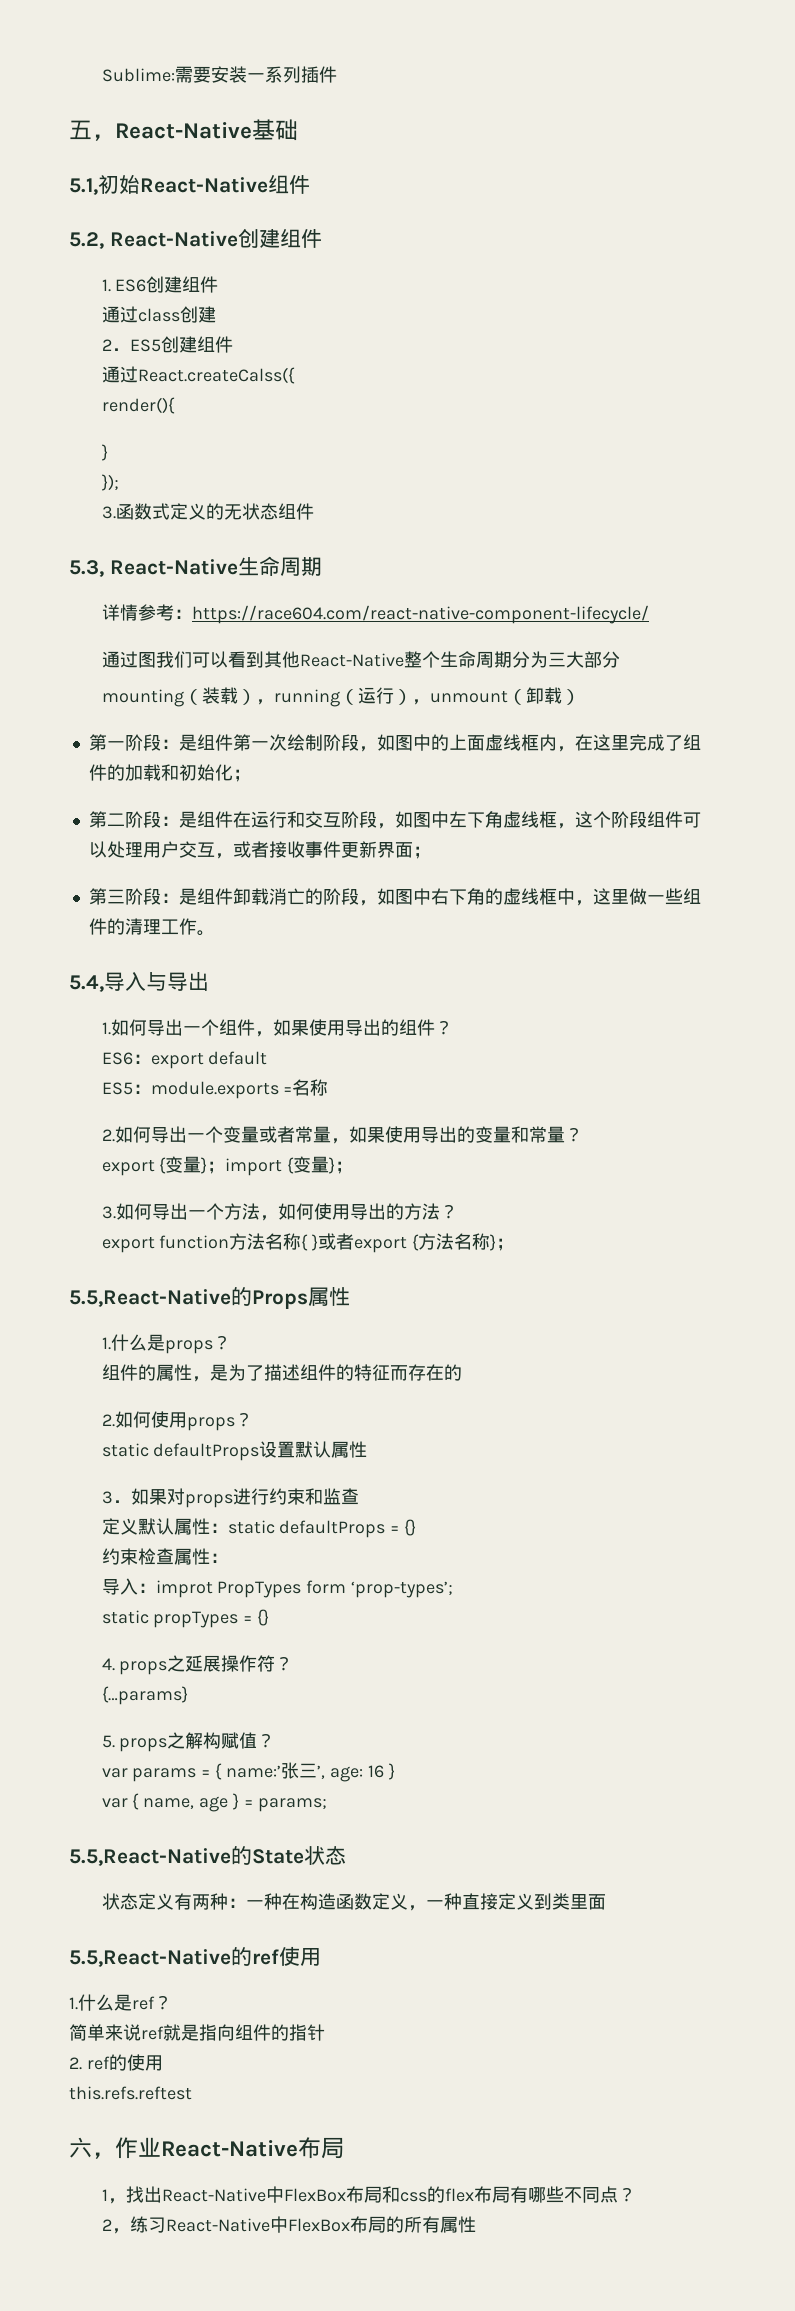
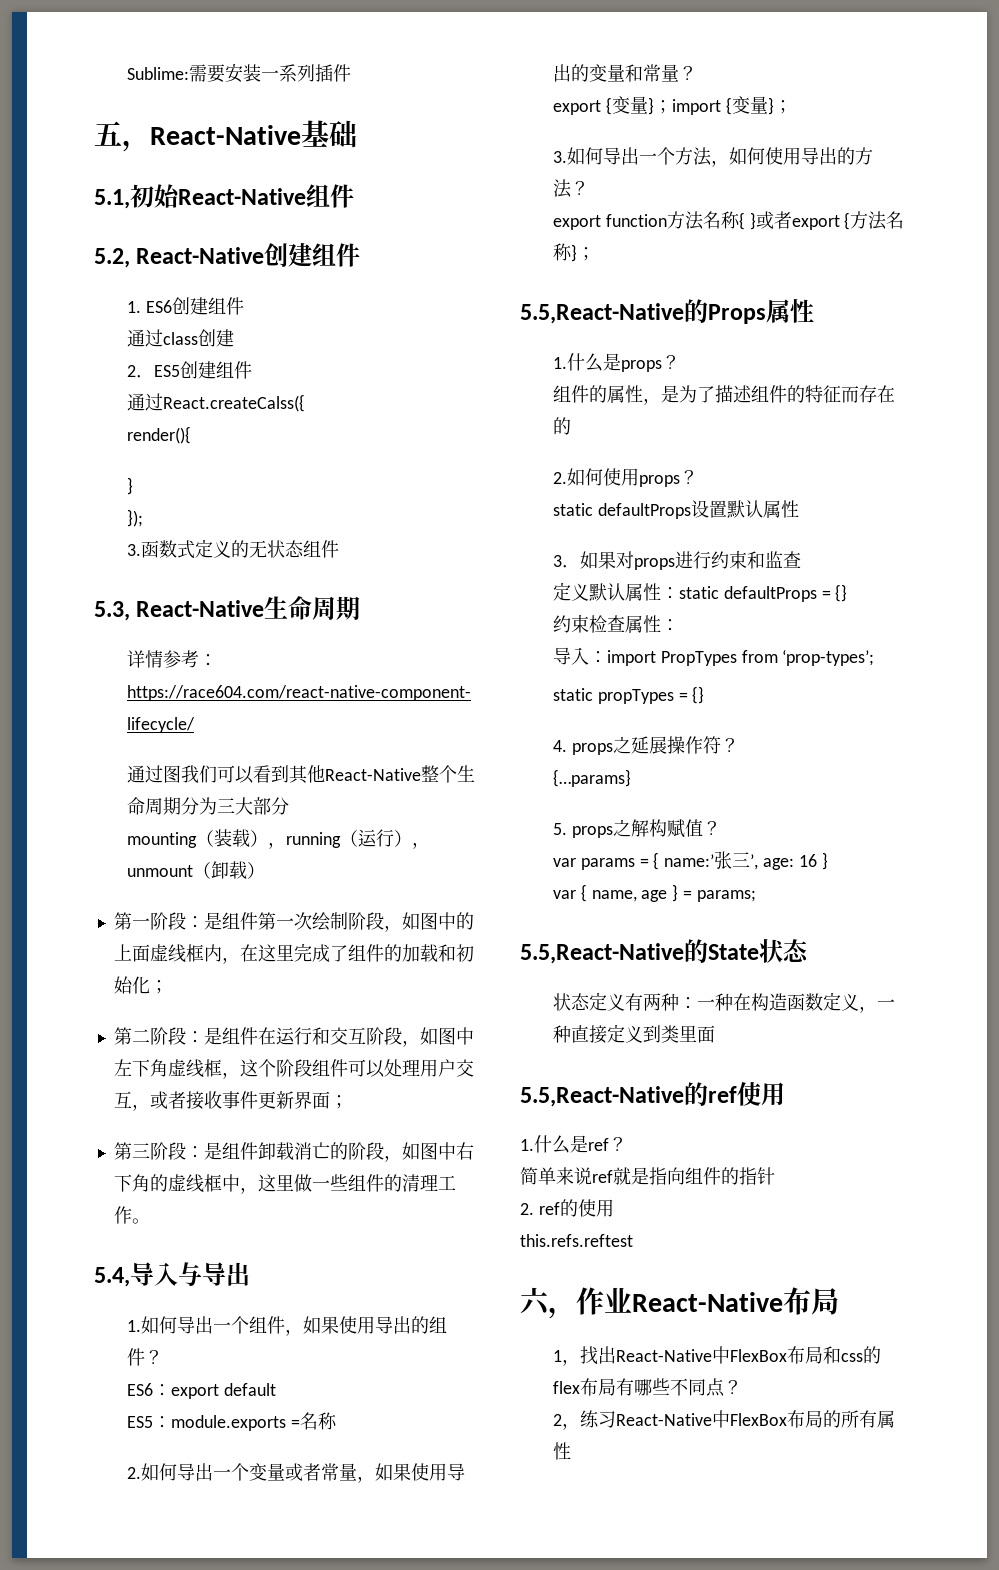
- 导入：improt PropTypes form ‘prop-types’;
+ 导入：import PropTypes from ‘prop-types’;

